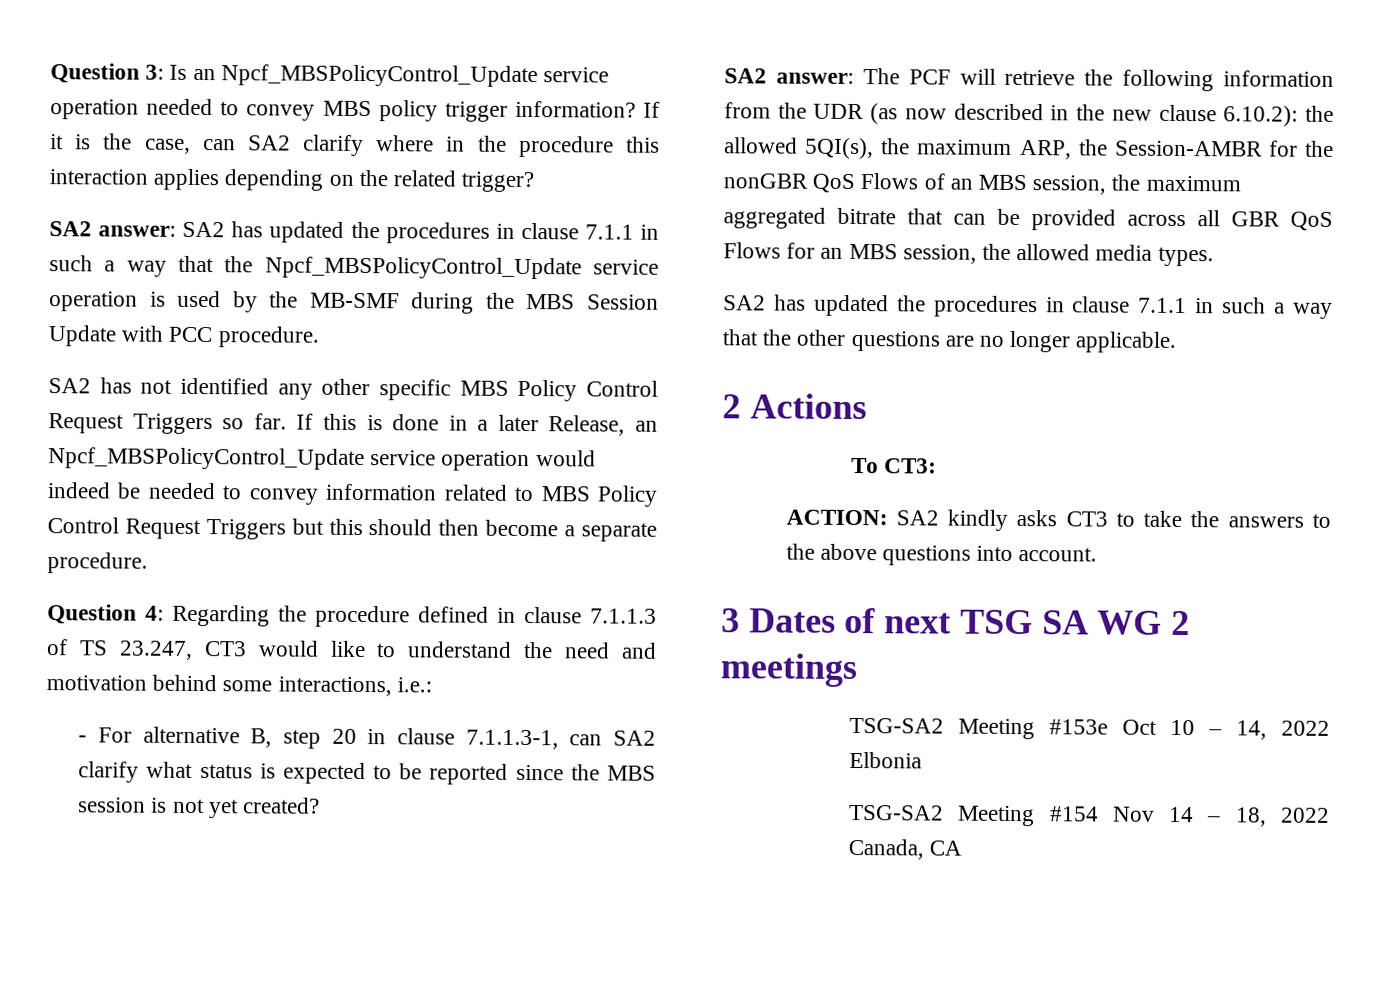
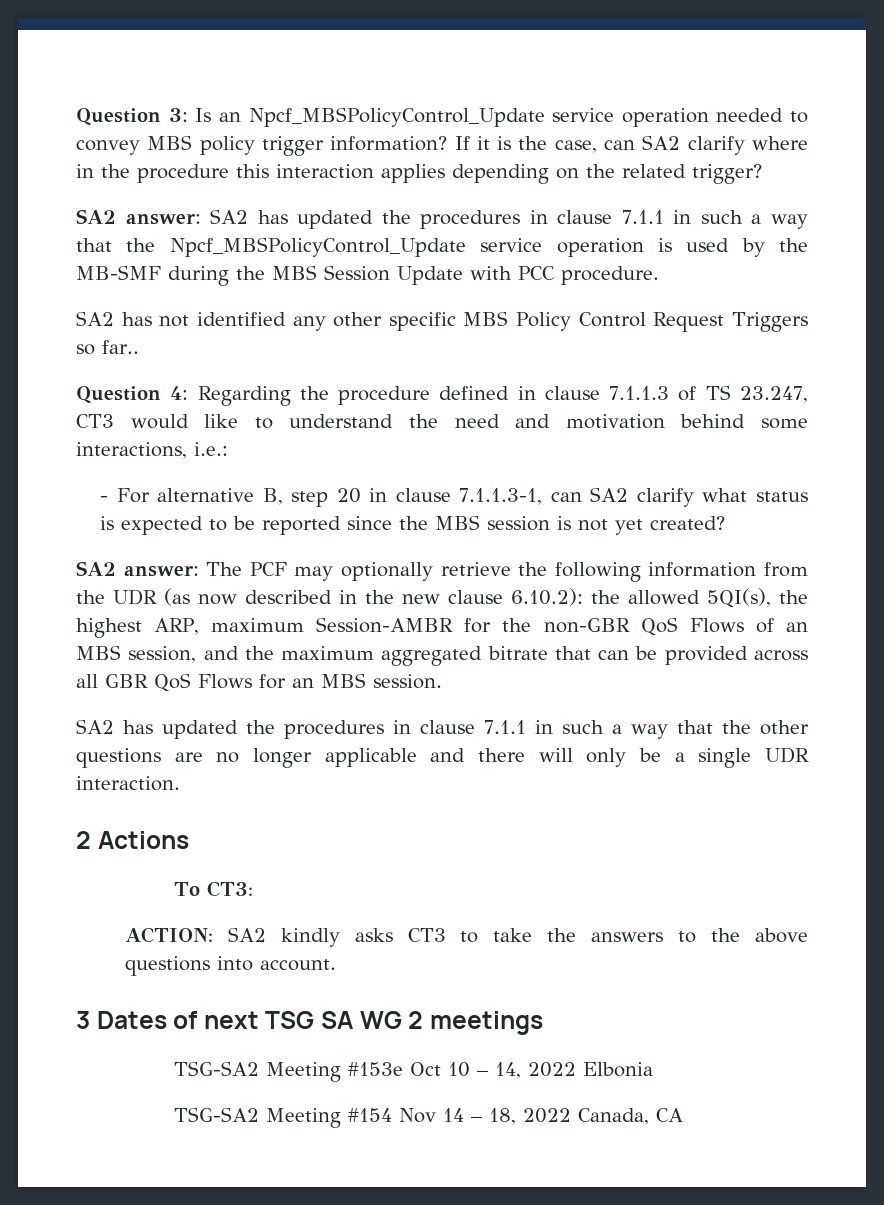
- SA2 has not identified any other specific MBS Policy Control Request Triggers so far. If this is done in a later Release, an Npcf_MBSPolicyControl_Update service operation would indeed be needed to convey information related to MBS Policy Control Request Triggers but this should then become a separate procedure.
+ SA2 has not identified any other specific MBS Policy Control Request Triggers so far..
- SA2 answer: The PCF will retrieve the following information from the UDR (as now described in the new clause 6.10.2): the allowed 5QI(s), the maximum ARP, the Session-AMBR for the nonGBR QoS Flows of an MBS session, the maximum aggregated bitrate that can be provided across all GBR QoS Flows for an MBS session, the allowed media types.
+ SA2 answer: The PCF may optionally retrieve the following information from the UDR (as now described in the new clause 6.10.2): the allowed 5QI(s), the highest ARP, maximum Session-AMBR for the non-GBR QoS Flows of an MBS session, and the maximum aggregated bitrate that can be provided across all GBR QoS Flows for an MBS session.
- SA2 has updated the procedures in clause 7.1.1 in such a way that the other questions are no longer applicable.
+ SA2 has updated the procedures in clause 7.1.1 in such a way that the other questions are no longer applicable and there will only be a single UDR interaction.

